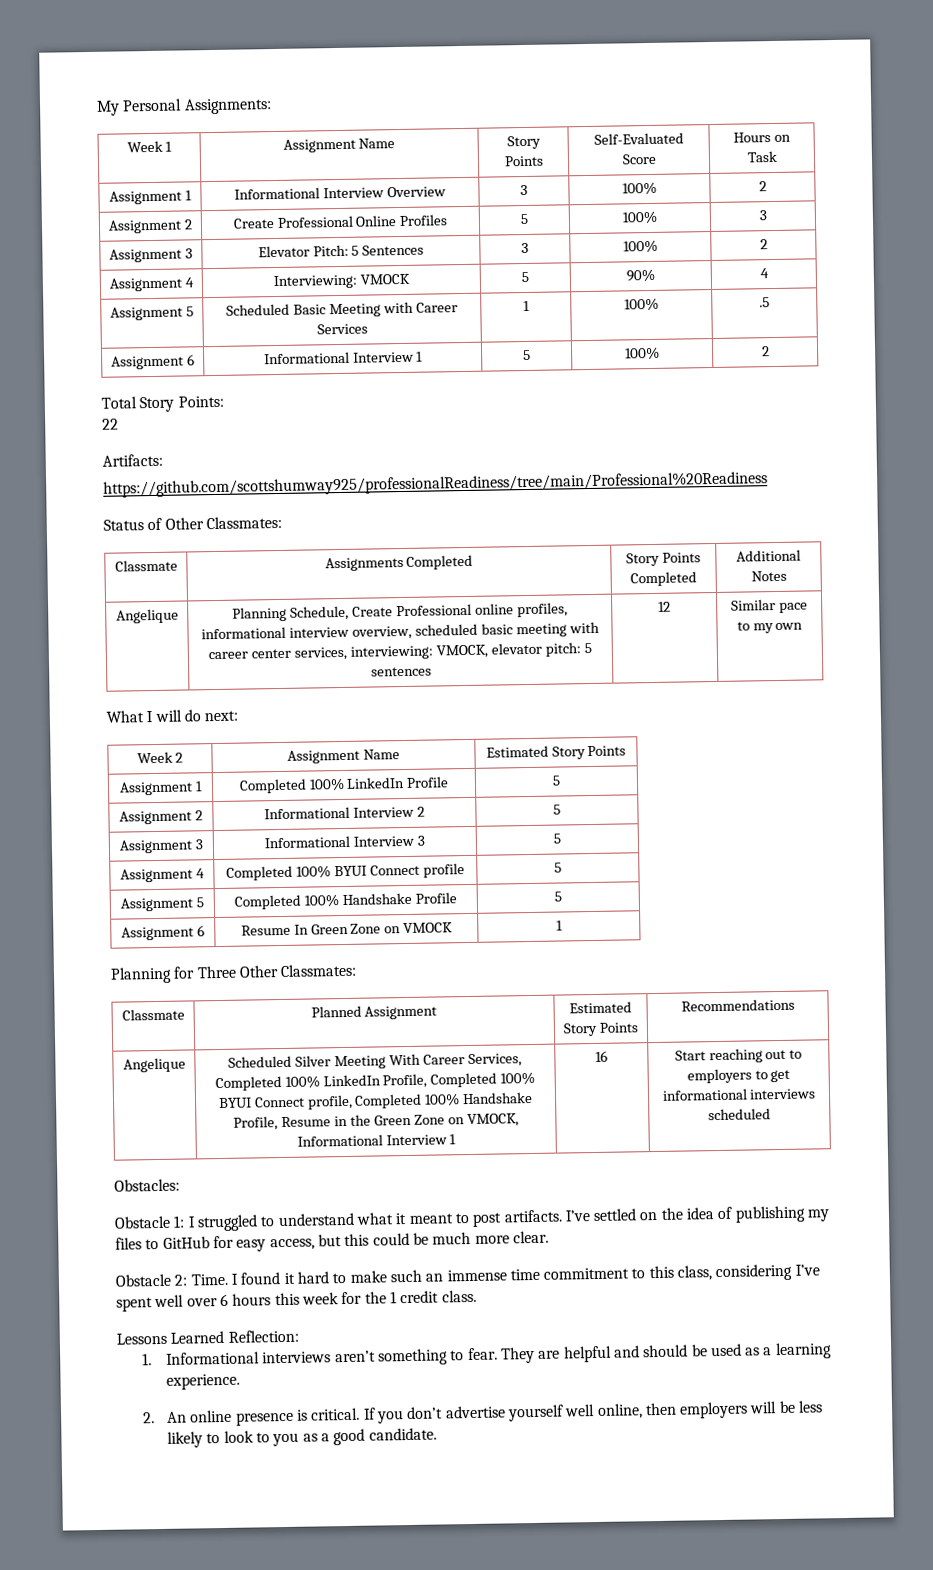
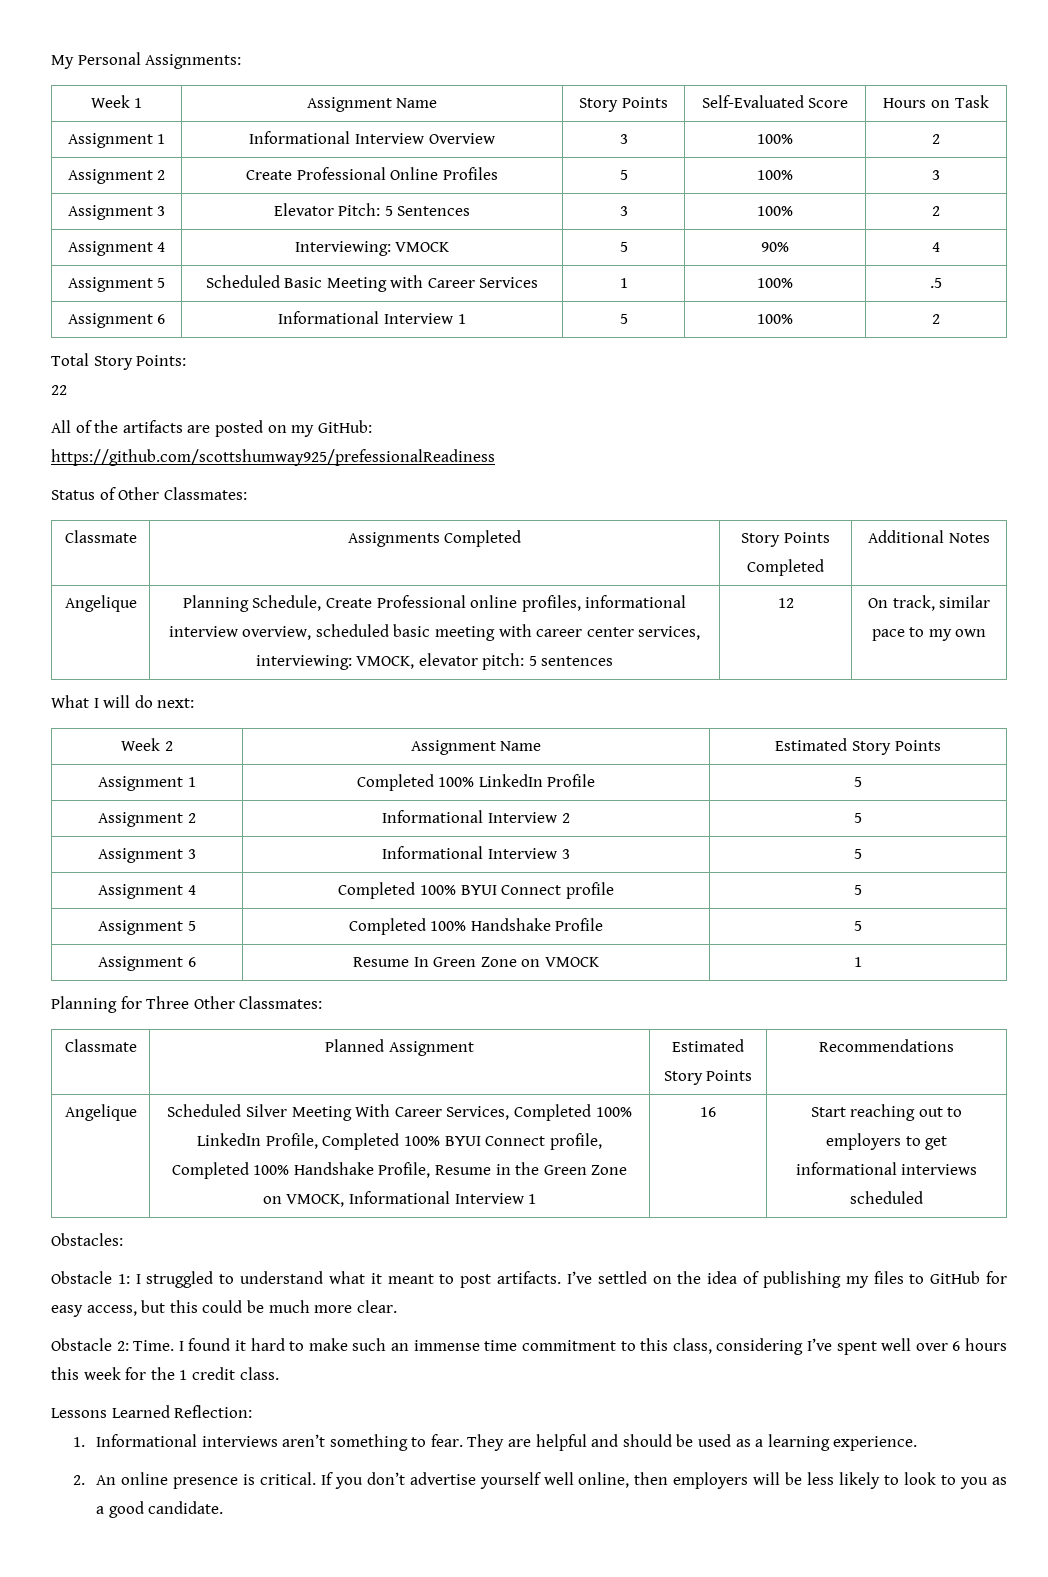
- Artifacts:
- https://github.com/scottshumway925/professionalReadiness/tree/main/Professional%20Readiness
+ All of the artifacts are posted on my GitHub:
+ https://github.com/scottshumway925/prefessionalReadiness
- Angelique | Planning Schedule, Create Professional online profiles, informational interview overview, scheduled basic meeting with career center services, interviewing: VMOCK, elevator pitch: 5 sentences | 12 | Similar pace to my own
+ Angelique | Planning Schedule, Create Professional online profiles, informational interview overview, scheduled basic meeting with career center services, interviewing: VMOCK, elevator pitch: 5 sentences | 12 | On track, similar pace to my own

